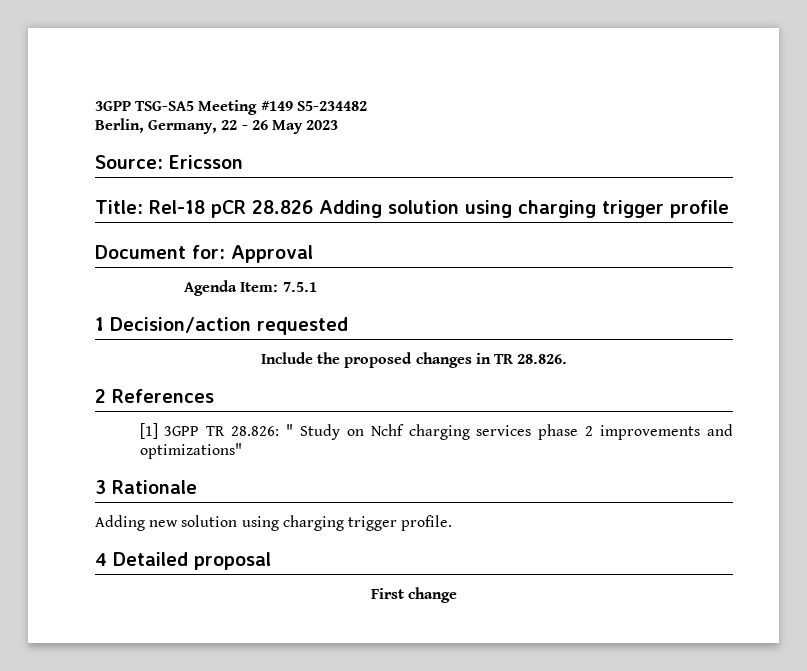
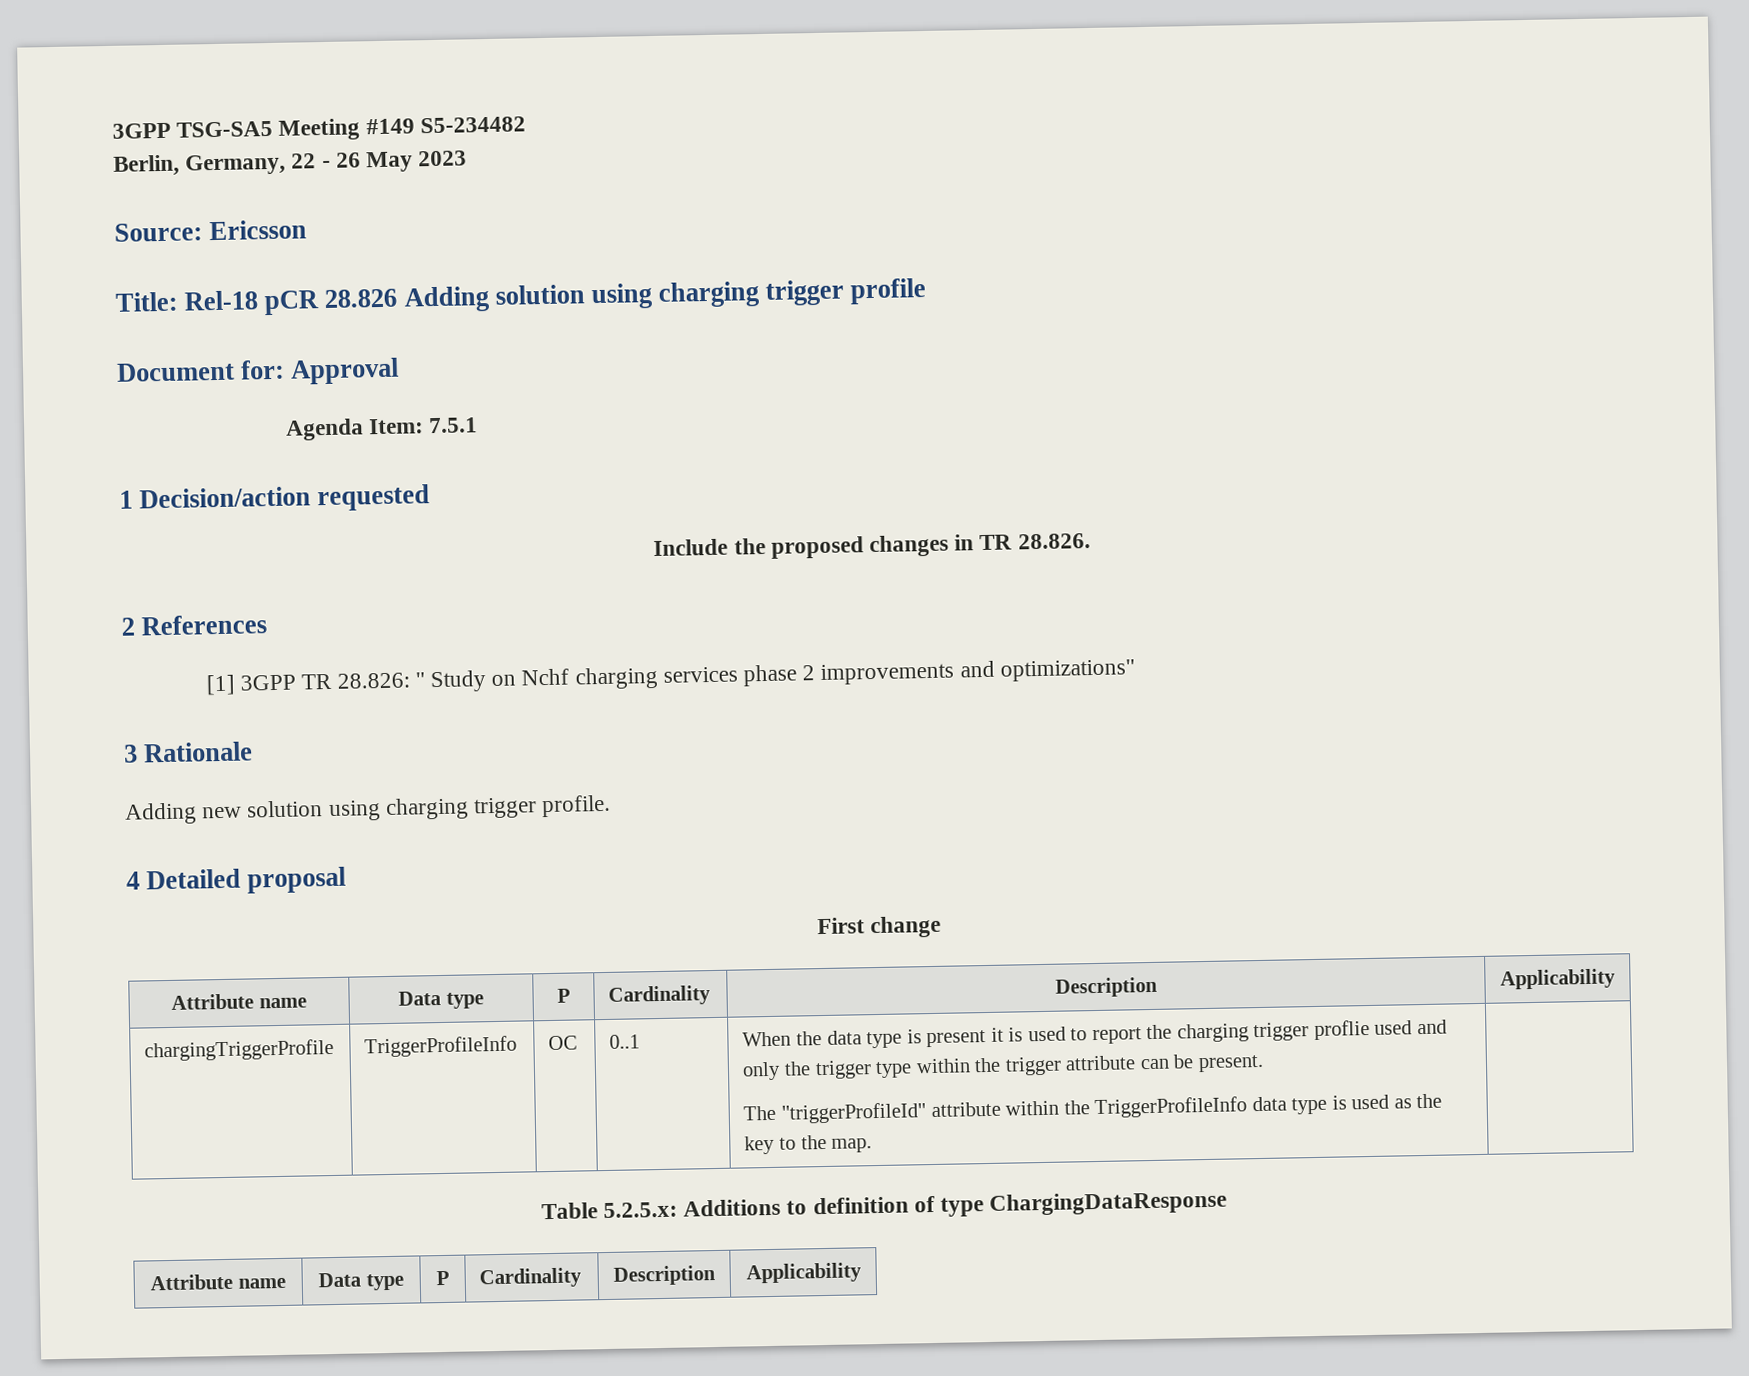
  First change
+ Attribute name | Data type | P | Cardinality | Description | Applicability
+ chargingTriggerProfile | TriggerProfileInfo | OC | 0..1 | When the data type is present it is used to report the charging trigger proflie used and only the trigger type within the trigger attribute can be present.
+ The "triggerProfileId" attribute within the TriggerProfileInfo data type is used as the key to the map. |
+ Table 5.2.5.x: Additions to definition of type ChargingDataResponse
+ Attribute name | Data type | P | Cardinality | Description | Applicability

